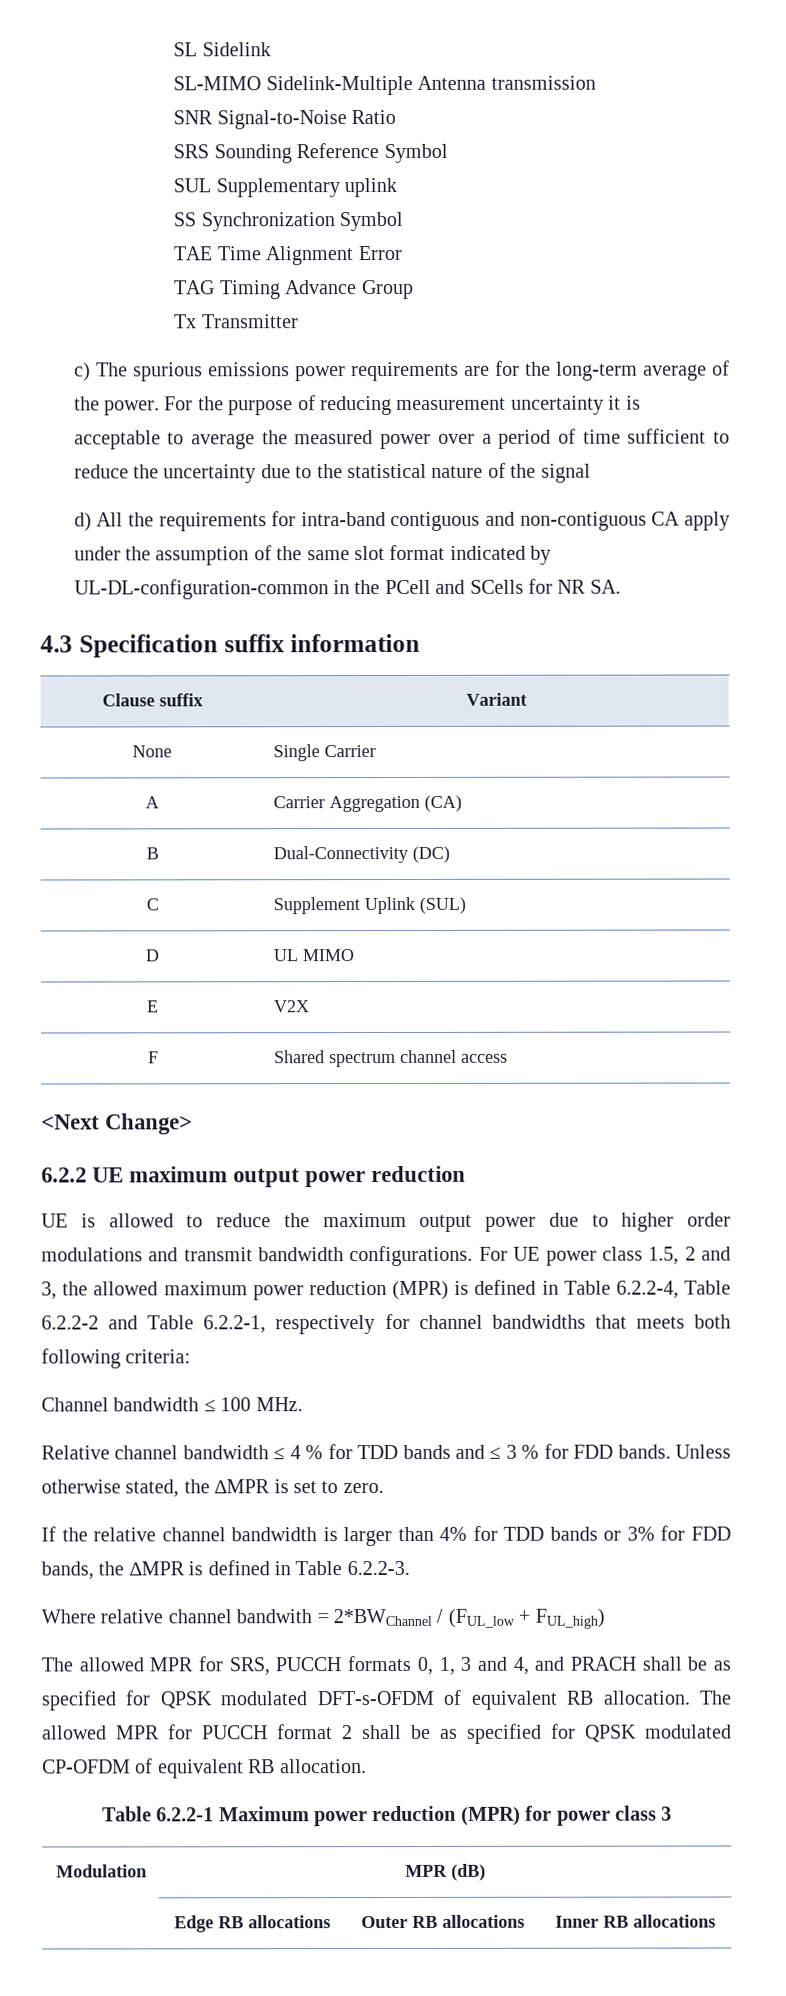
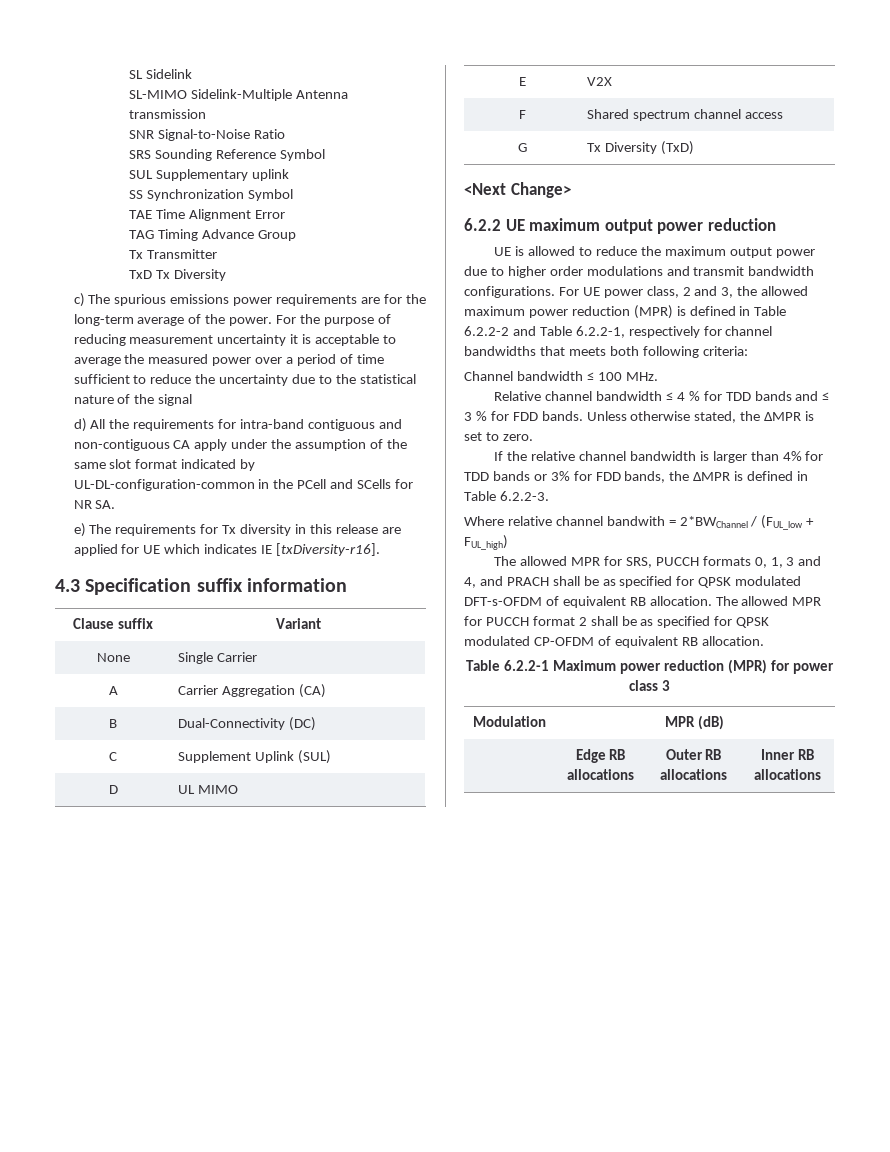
+ TxD Tx Diversity
+ e) The requirements for Tx diversity in this release are applied for UE which indicates IE [txDiversity-r16].
+ G | Tx Diversity (TxD)
- For UE power class 1.5, 2 and 3, the allowed maximum power reduction (MPR) is defined in Table 6.2.2-4, Table 6.2.2-2 and Table 6.2.2-1, respectively for channel bandwidths that meets both following criteria:
+ For UE power class, 2 and 3, the allowed maximum power reduction (MPR) is defined in Table 6.2.2-2 and Table 6.2.2-1, respectively for channel bandwidths that meets both following criteria:

